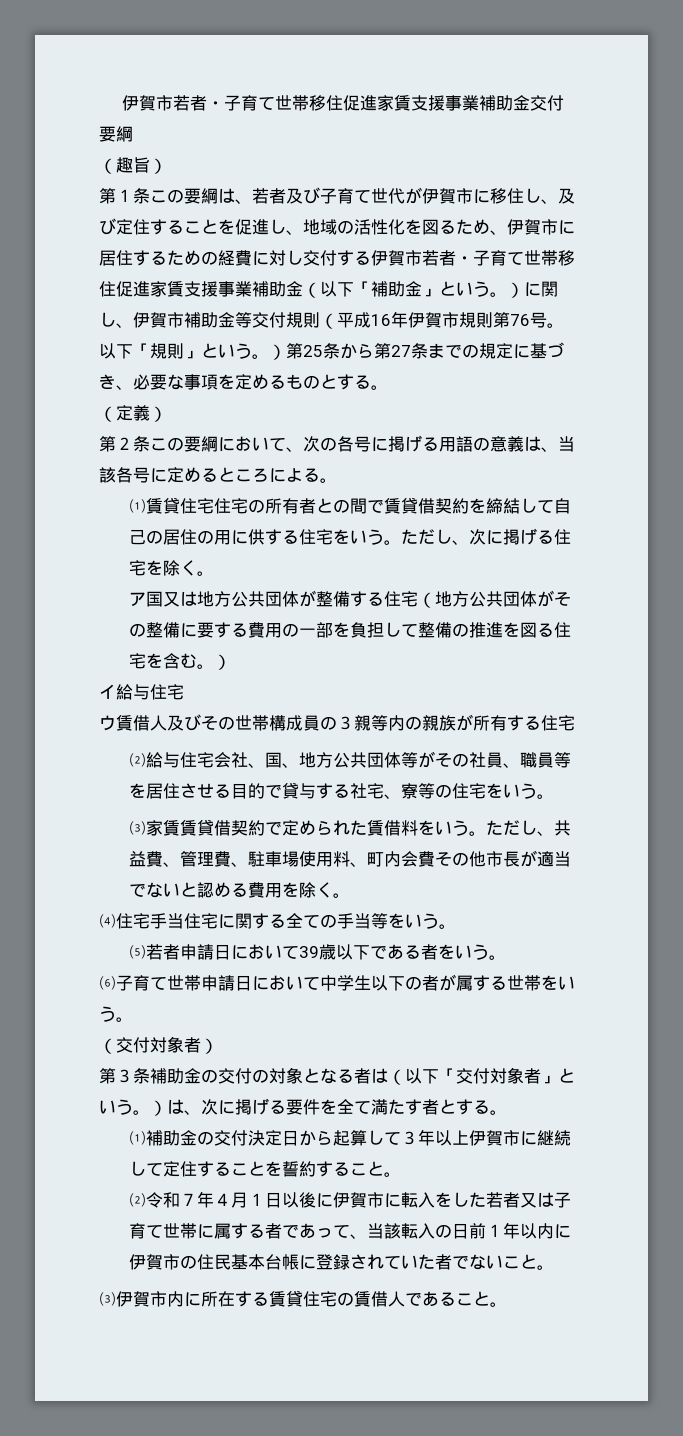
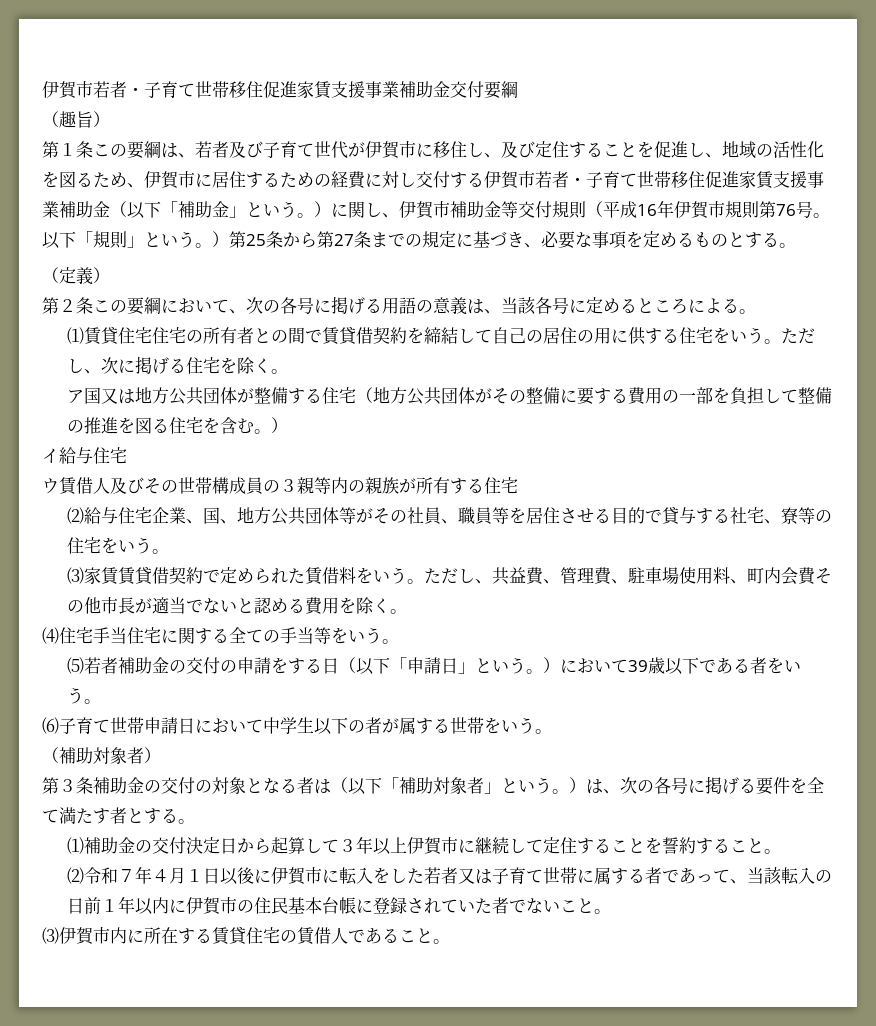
- ⑵給与住宅会社、国、地方公共団体等がその社員、職員等を居住させる目的で貸与する社宅、寮等の住宅をいう。
+ ⑵給与住宅企業、国、地方公共団体等がその社員、職員等を居住させる目的で貸与する社宅、寮等の住宅をいう。
- ⑸若者申請日において39歳以下である者をいう。
+ ⑸若者補助金の交付の申請をする日（以下「申請日」という。）において39歳以下である者をいう。
- （交付対象者）
+ （補助対象者）
- 第３条補助金の交付の対象となる者は（以下「交付対象者」という。）は、次に掲げる要件を全て満たす者とする。
+ 第３条補助金の交付の対象となる者は（以下「補助対象者」という。）は、次の各号に掲げる要件を全て満たす者とする。

